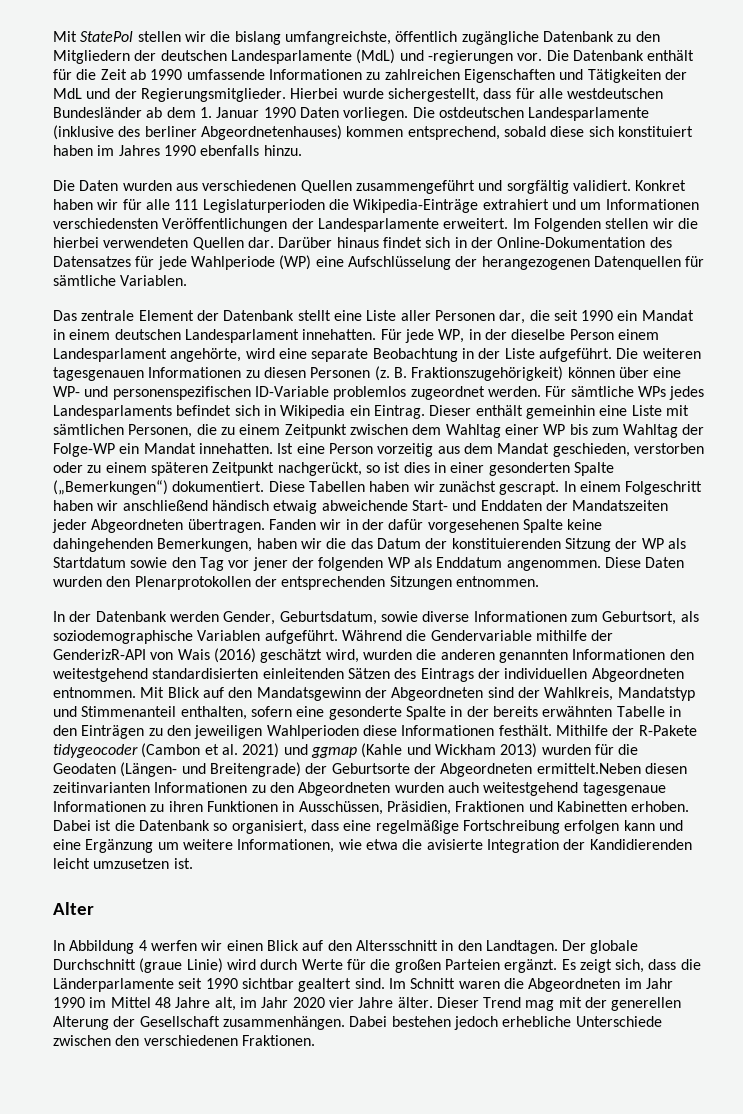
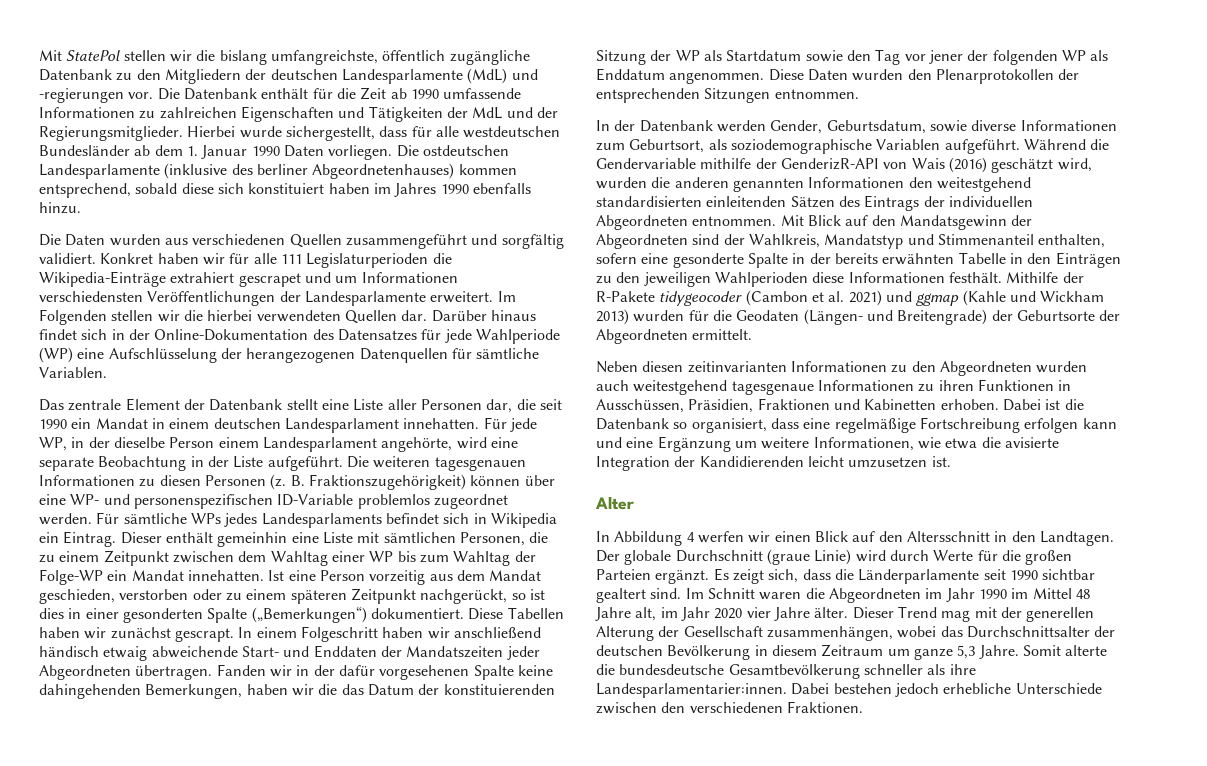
- Konkret haben wir für alle 111 Legislaturperioden die Wikipedia-Einträge extrahiert und um Informationen verschiedensten Veröffentlichungen der Landesparlamente erweitert.
+ Konkret haben wir für alle 111 Legislaturperioden die Wikipedia-Einträge extrahiert gescrapet und um Informationen verschiedensten Veröffentlichungen der Landesparlamente erweitert.
- Mithilfe der R-Pakete tidygeocoder (Cambon et al. 2021) und ggmap (Kahle und Wickham 2013) wurden für die Geodaten (Längen- und Breitengrade) der Geburtsorte der Abgeordneten ermittelt.Neben diesen zeitinvarianten Informationen zu den Abgeordneten wurden auch weitestgehend tagesgenaue Informationen zu ihren Funktionen in Ausschüssen, Präsidien, Fraktionen und Kabinetten erhoben.
+ Mithilfe der R-Pakete tidygeocoder (Cambon et al. 2021) und ggmap (Kahle und Wickham 2013) wurden für die Geodaten (Längen- und Breitengrade) der Geburtsorte der Abgeordneten ermittelt.
+ Neben diesen zeitinvarianten Informationen zu den Abgeordneten wurden auch weitestgehend tagesgenaue Informationen zu ihren Funktionen in Ausschüssen, Präsidien, Fraktionen und Kabinetten erhoben.
- Dieser Trend mag mit der generellen Alterung der Gesellschaft zusammenhängen.
+ Dieser Trend mag mit der generellen Alterung der Gesellschaft zusammenhängen, wobei das Durchschnittsalter der deutschen Bevölkerung in diesem Zeitraum um ganze 5,3 Jahre. Somit alterte die bundesdeutsche Gesamtbevölkerung schneller als ihre Landesparlamentarier:innen.

